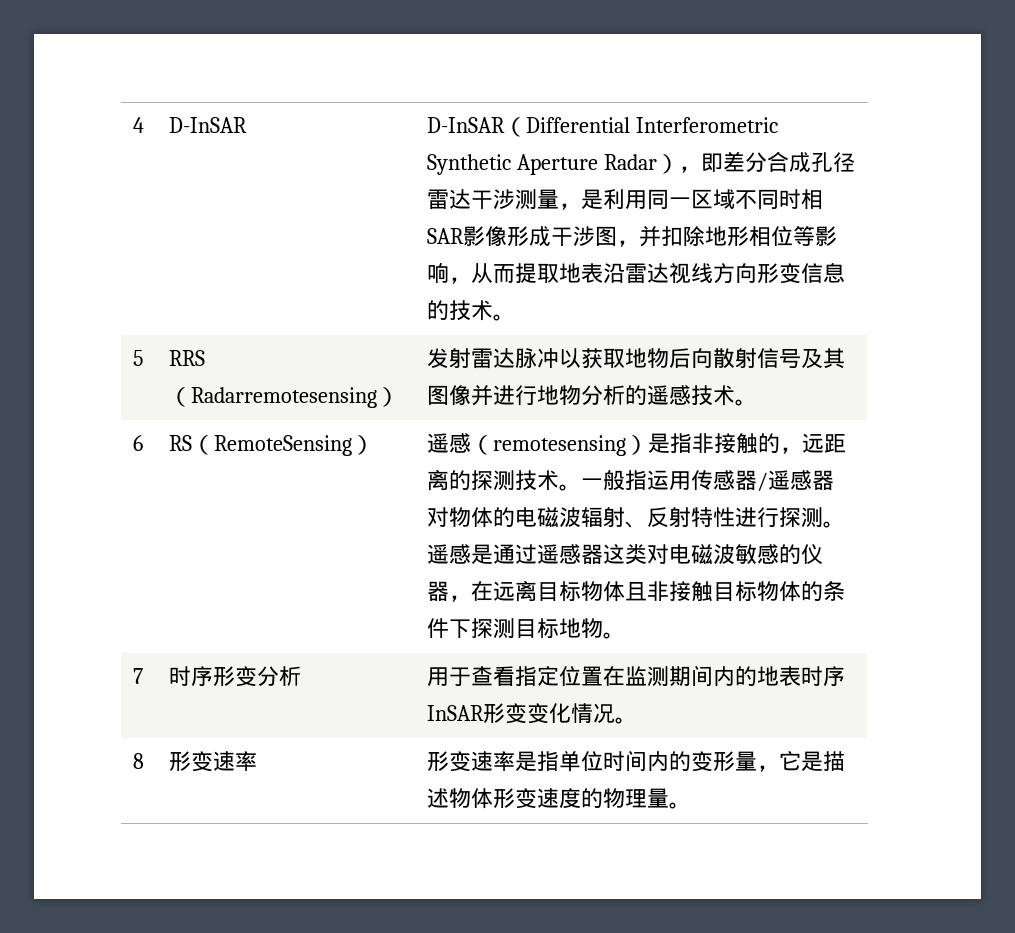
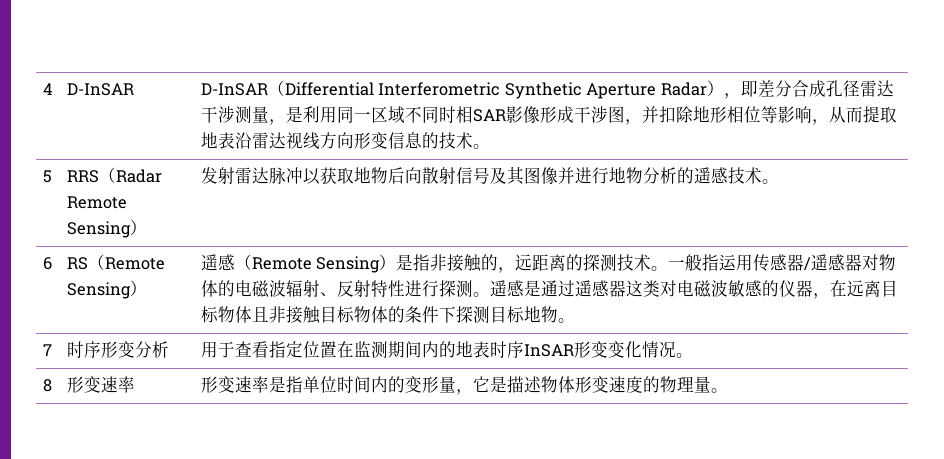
- 5 | RRS（Radarremotesensing） | 发射雷达脉冲以获取地物后向散射信号及其图像并进行地物分析的遥感技术。
+ 5 | RRS（Radar Remote Sensing） | 发射雷达脉冲以获取地物后向散射信号及其图像并进行地物分析的遥感技术。
- RS（RemoteSensing）
+ RS（Remote Sensing）
- 遥感（remotesensing）是指非接触的，远距离的探测技术。
+ 遥感（Remote Sensing）是指非接触的，远距离的探测技术。

